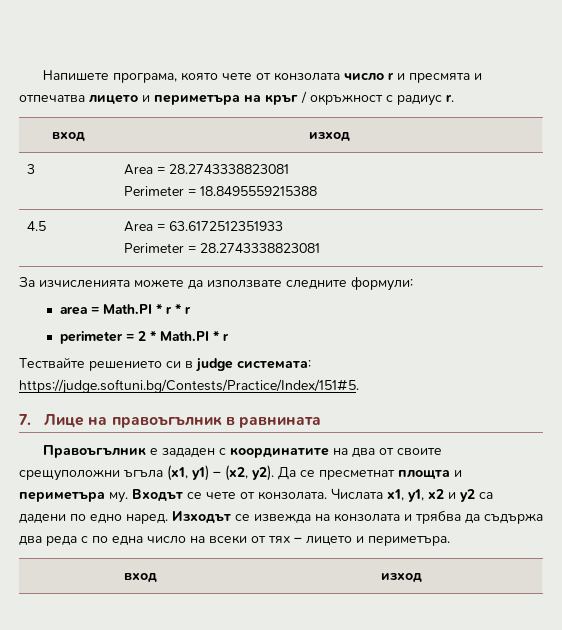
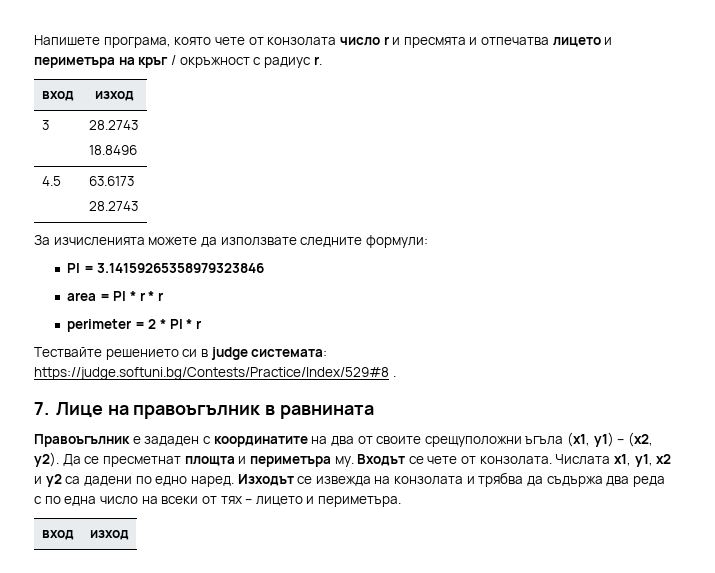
- 3 | Area = 28.2743338823081
- Perimeter = 18.8495559215388
- 4.5 | Area = 63.6172512351933
- Perimeter = 28.2743338823081
+ 3 | 28.2743
+ 18.8496
+ 4.5 | 63.6173
+ 28.2743
+ PI = 3.14159265358979323846
- area = Math.PI * r * r
+ area = PI * r * r
- perimeter = 2 * Math.PI * r
+ perimeter = 2 * PI * r
- Тествайте решението си в judge системата: https://judge.softuni.bg/Contests/Practice/Index/151#5.
+ Тествайте решението си в judge системата: https://judge.softuni.bg/Contests/Practice/Index/529#8 .

